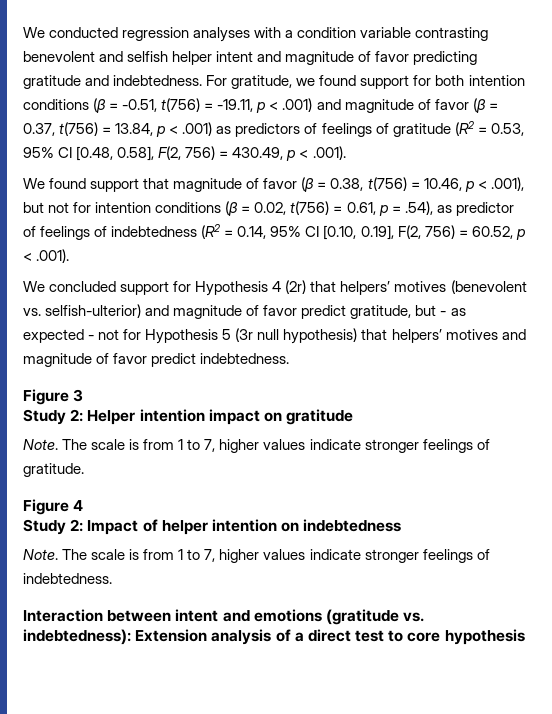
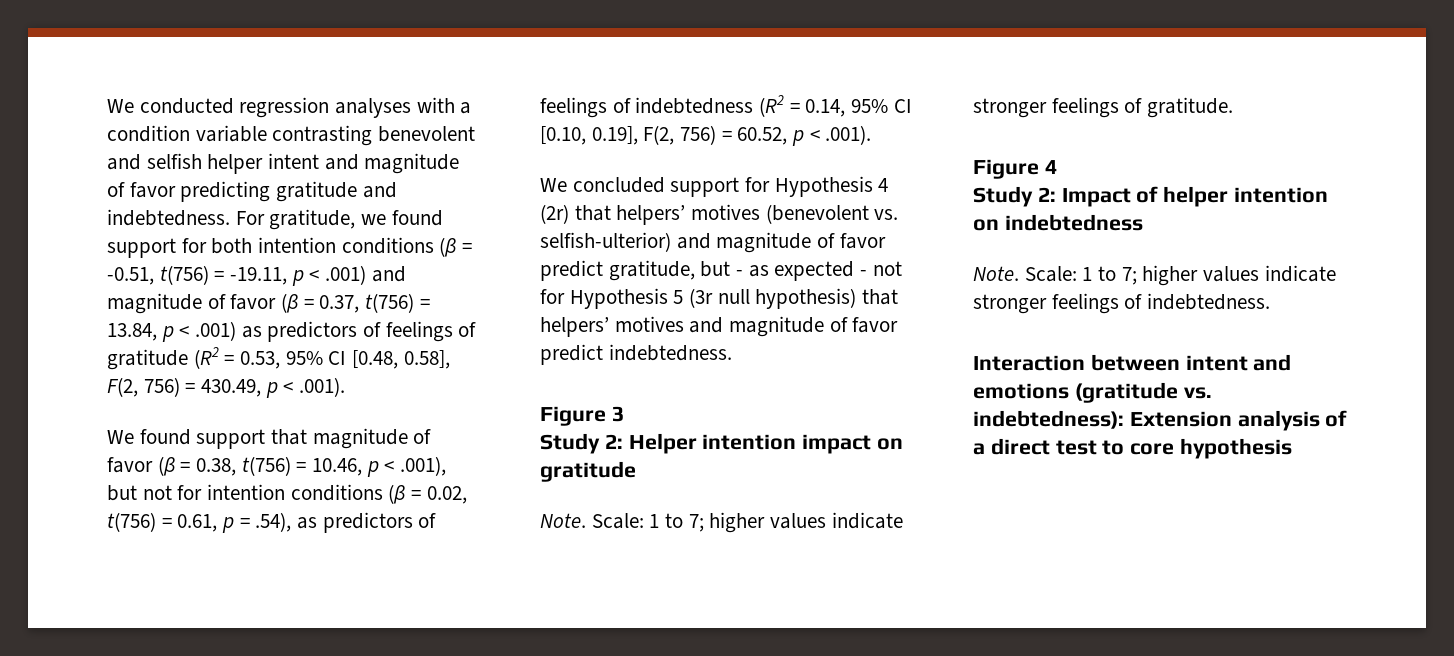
- We found support that magnitude of favor (β = 0.38, t(756) = 10.46, p < .001), but not for intention conditions (β = 0.02, t(756) = 0.61, p = .54), as predictor of feelings of indebtedness (R2 = 0.14, 95% CI [0.10, 0.19], F(2, 756) = 60.52, p < .001).
+ We found support that magnitude of favor (β = 0.38, t(756) = 10.46, p < .001), but not for intention conditions (β = 0.02, t(756) = 0.61, p = .54), as predictors of feelings of indebtedness (R2 = 0.14, 95% CI [0.10, 0.19], F(2, 756) = 60.52, p < .001).
- The scale is from 1 to 7, higher values indicate stronger feelings of gratitude.
+ Scale: 1 to 7; higher values indicate stronger feelings of gratitude.
- The scale is from 1 to 7, higher values indicate stronger feelings of indebtedness.
+ Scale: 1 to 7; higher values indicate stronger feelings of indebtedness.

